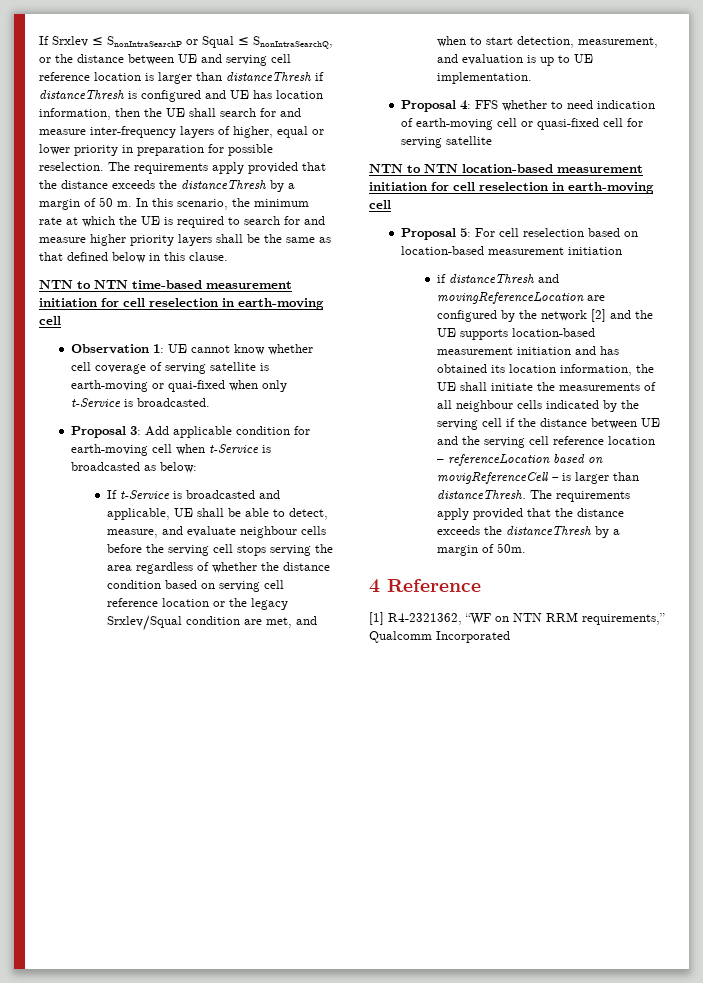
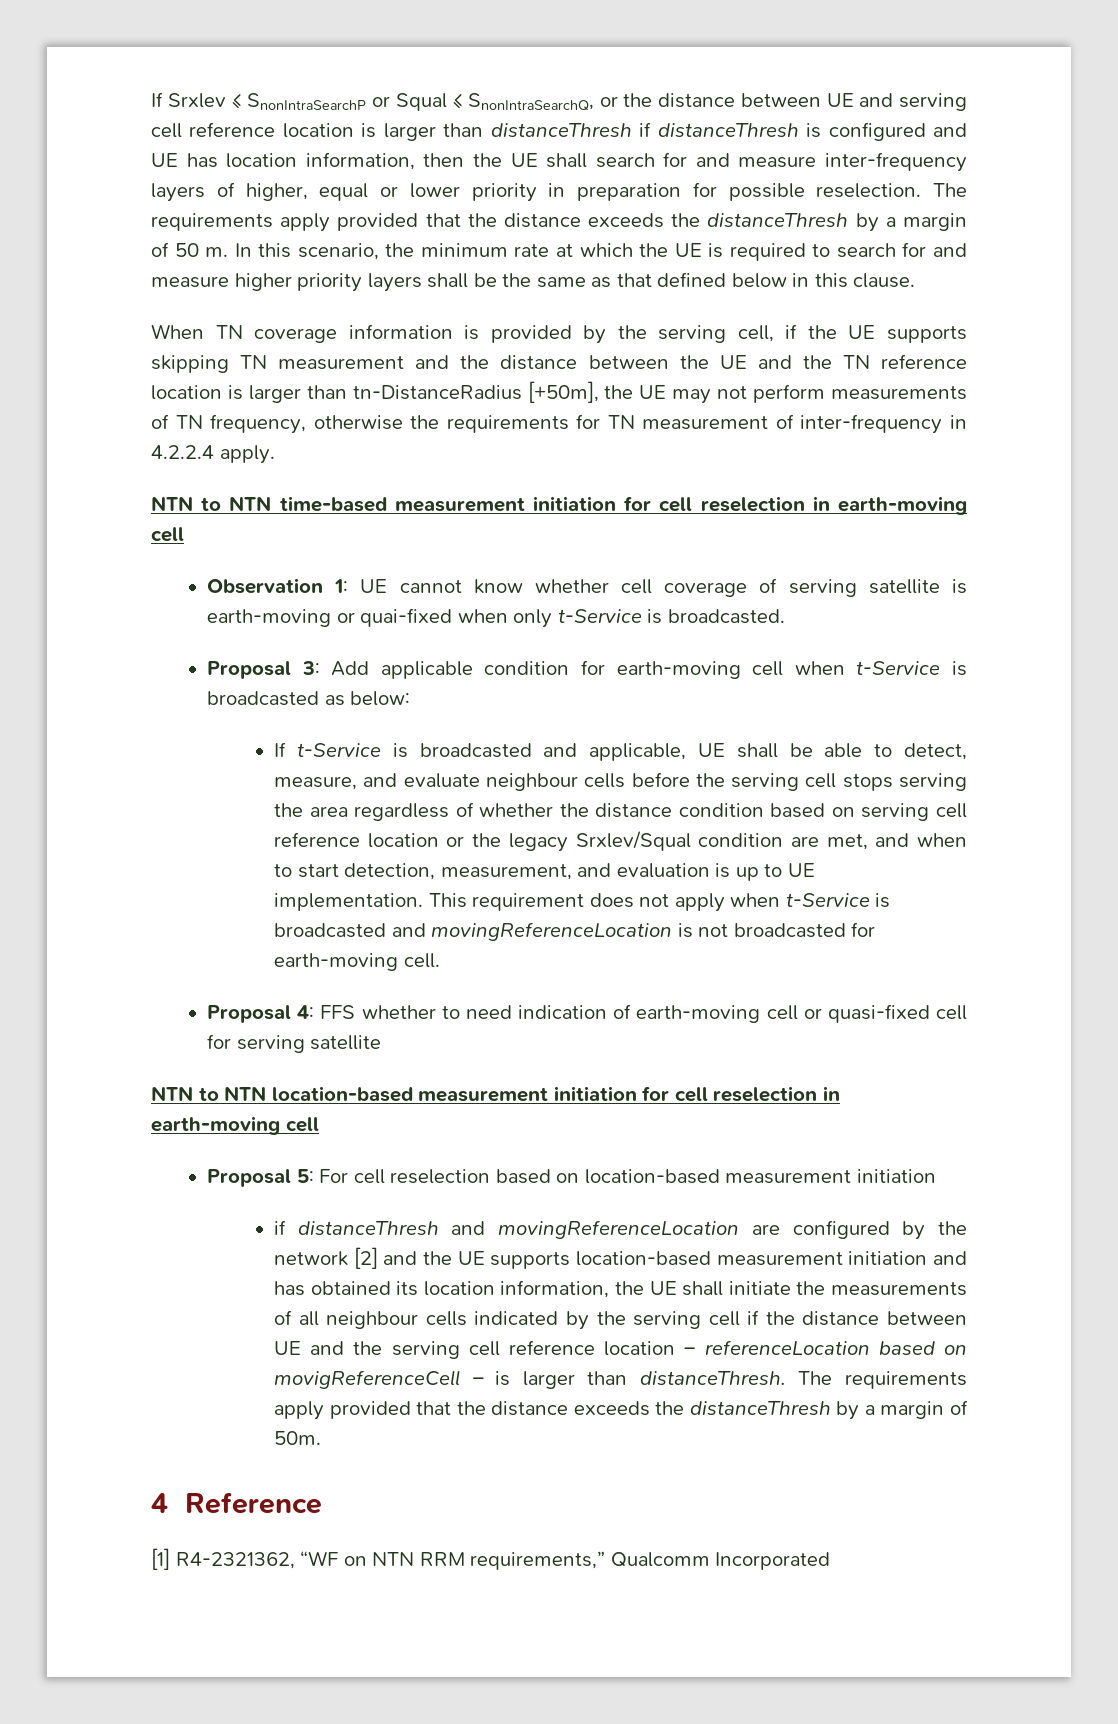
+ When TN coverage information is provided by the serving cell, if the UE supports skipping TN measurement and the distance between the UE and the TN reference location is larger than tn-DistanceRadius [+50m], the UE may not perform measurements of TN frequency, otherwise the requirements for TN measurement of inter-frequency in 4.2.2.4 apply.
+ This requirement does not apply when t-Service is broadcasted and movingReferenceLocation is not broadcasted for earth-moving cell.

